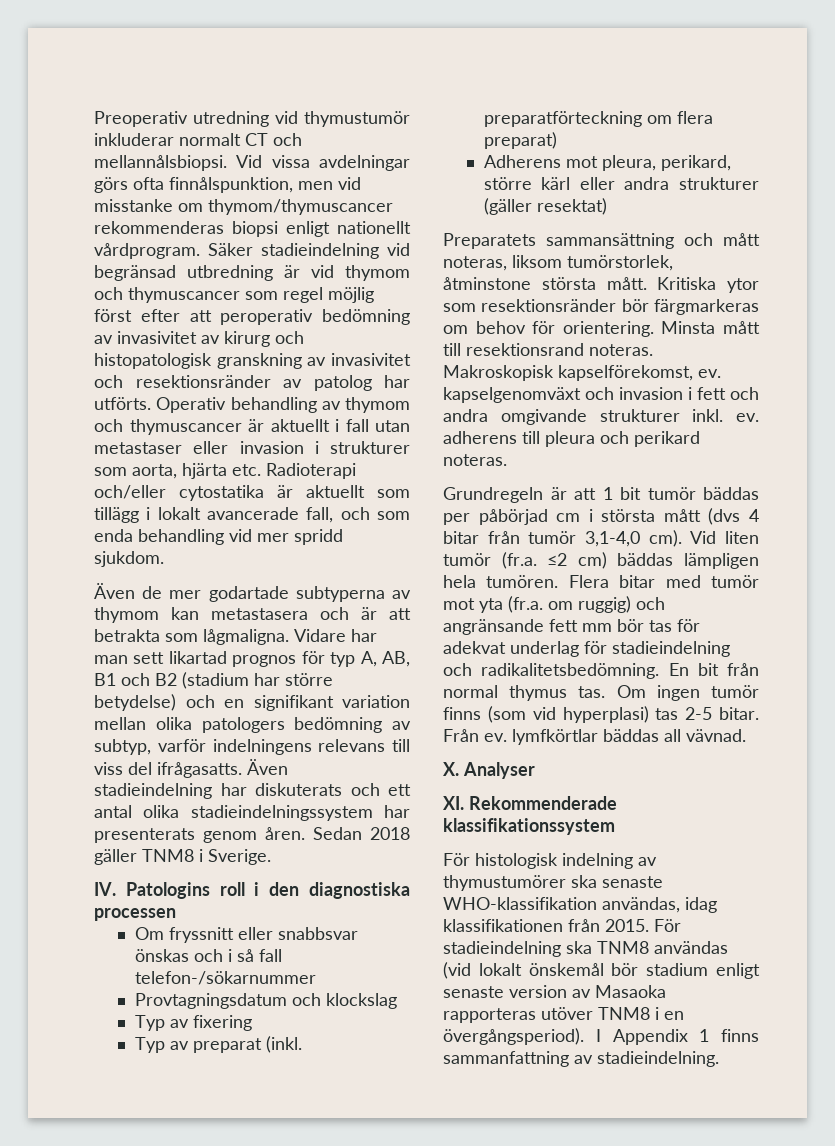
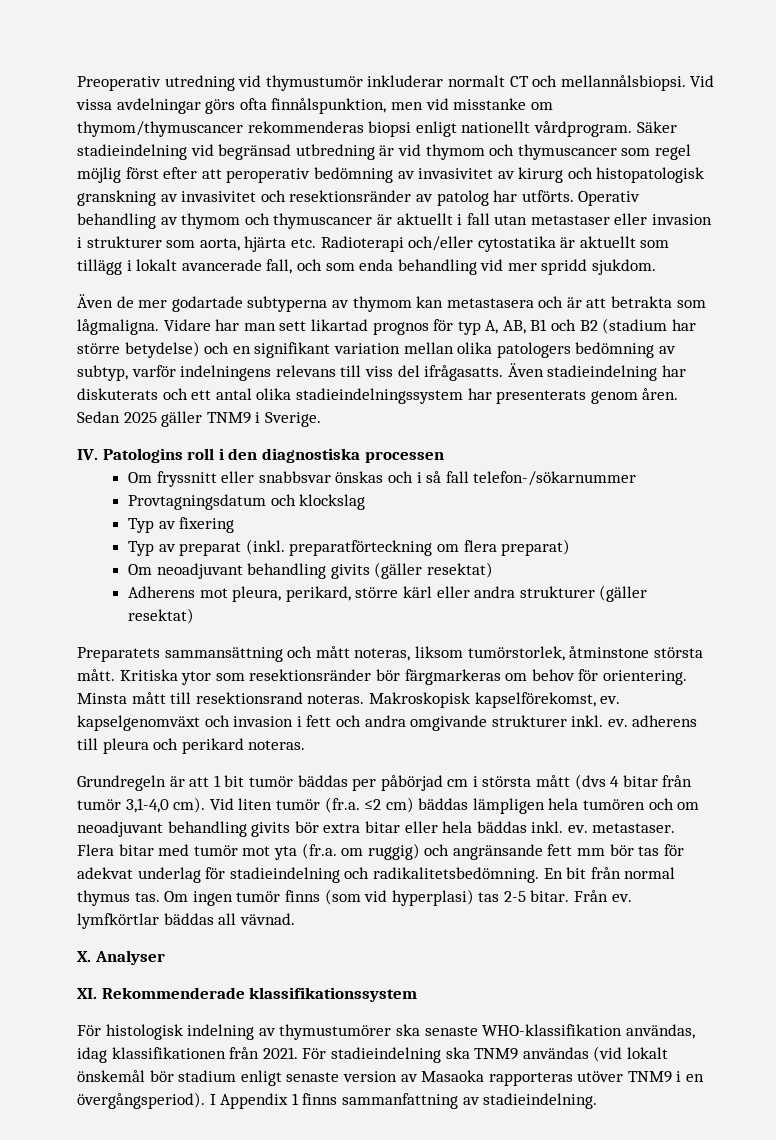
- Sedan 2018 gäller TNM8 i Sverige.
+ Sedan 2025 gäller TNM9 i Sverige.
+ Om neoadjuvant behandling givits (gäller resektat)
- Vid liten tumör (fr.a. ≤2 cm) bäddas lämpligen hela tumören.
+ Vid liten tumör (fr.a. ≤2 cm) bäddas lämpligen hela tumören och om neoadjuvant behandling givits bör extra bitar eller hela bäddas inkl. ev. metastaser.
- För histologisk indelning av thymustumörer ska senaste WHO-klassifikation användas, idag klassifikationen från 2015.
+ För histologisk indelning av thymustumörer ska senaste WHO-klassifikation användas, idag klassifikationen från 2021.
- För stadieindelning ska TNM8 användas (vid lokalt önskemål bör stadium enligt senaste version av Masaoka rapporteras utöver TNM8 i en övergångsperiod).
+ För stadieindelning ska TNM9 användas (vid lokalt önskemål bör stadium enligt senaste version av Masaoka rapporteras utöver TNM9 i en övergångsperiod).

